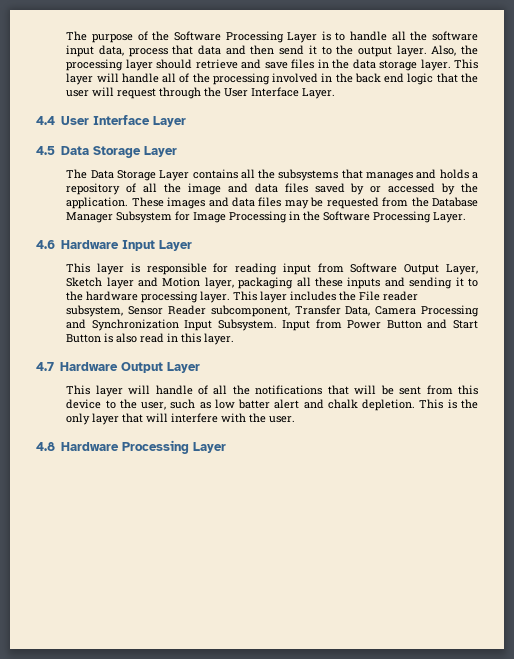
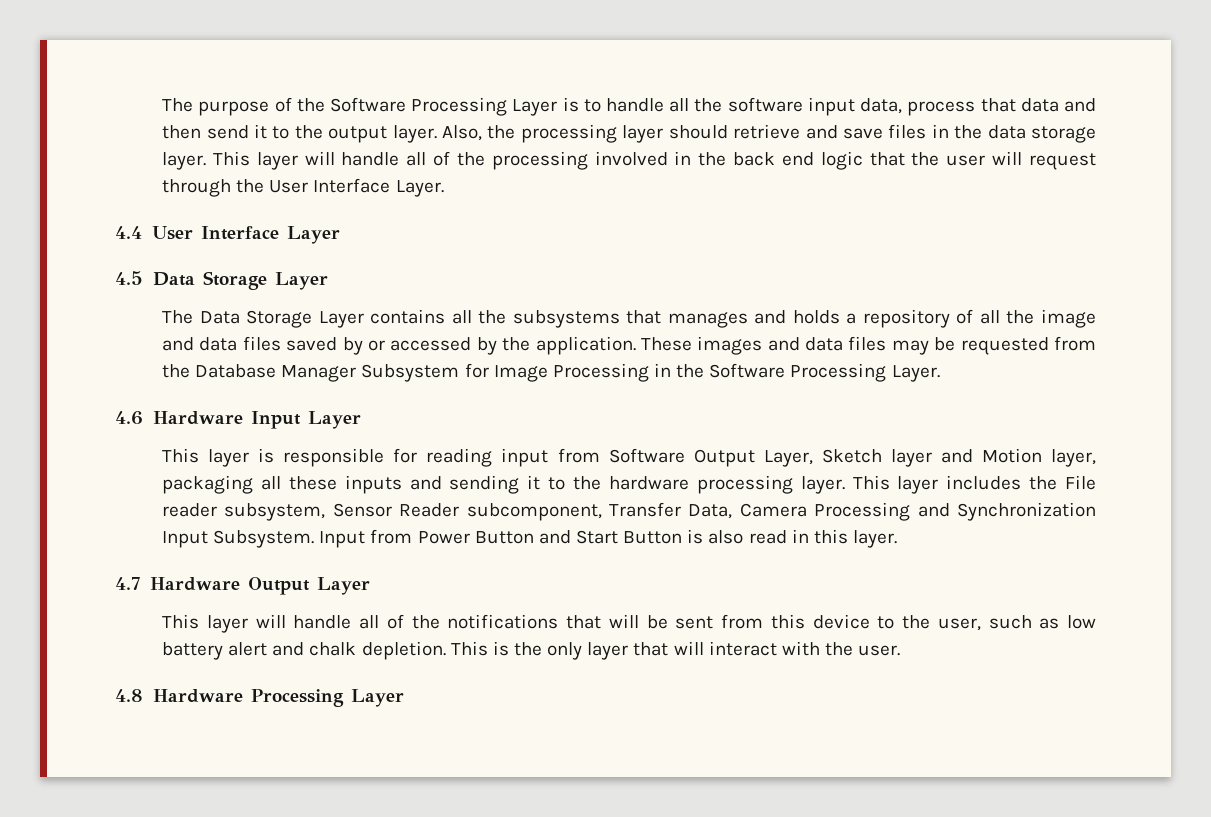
- This layer will handle of all the notifications that will be sent from this device to the user, such as low batter alert and chalk depletion.
+ This layer will handle all of the notifications that will be sent from this device to the user, such as low battery alert and chalk depletion.
- This is the only layer that will interfere with the user.
+ This is the only layer that will interact with the user.

